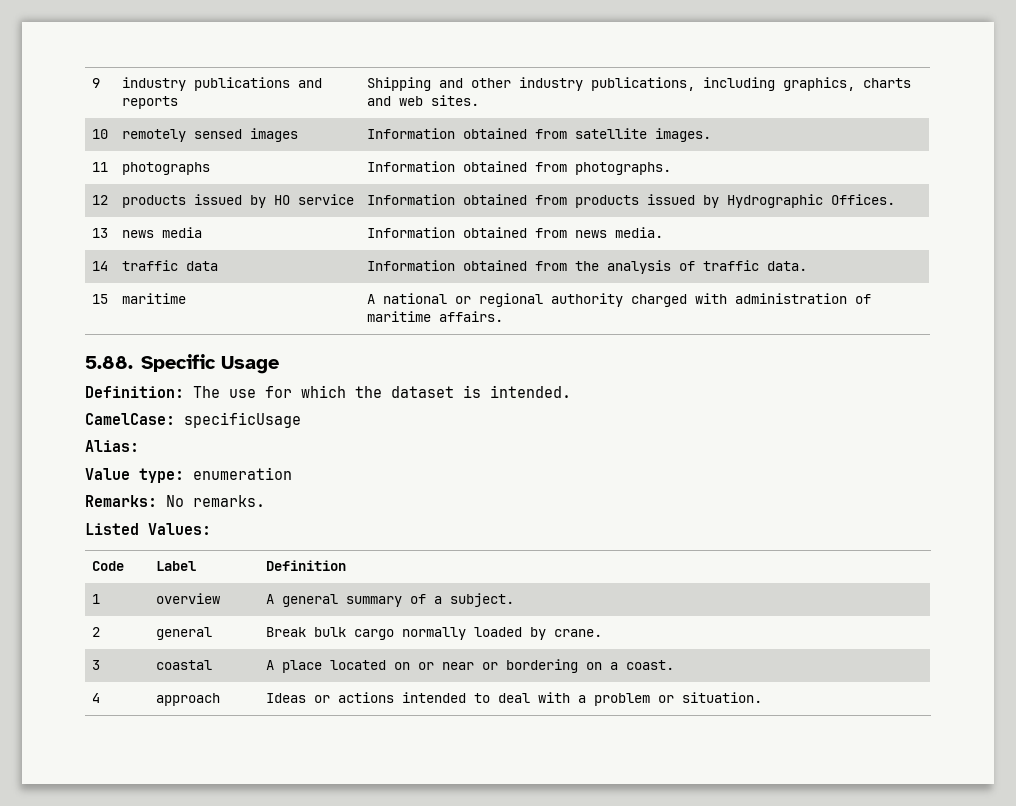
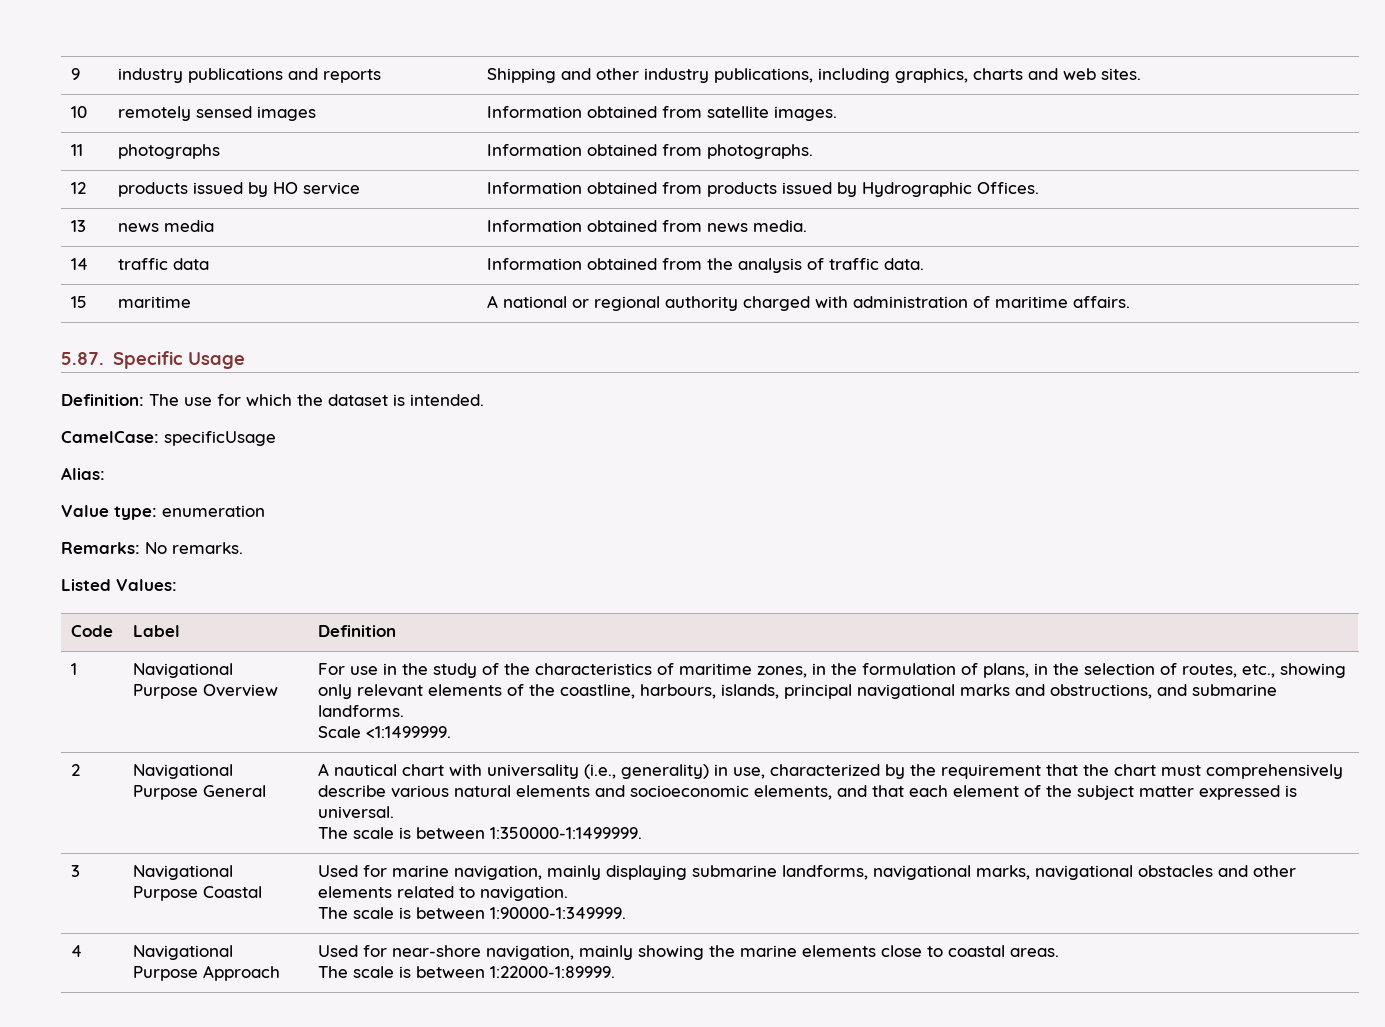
- 5.88. Specific Usage
+ 5.87. Specific Usage
- overview | A general summary of a subject.
- 2 | general | Break bulk cargo normally loaded by crane.
- 3 | coastal | A place located on or near or bordering on a coast.
- 4 | approach | Ideas or actions intended to deal with a problem or situation.
+ Navigational Purpose Overview | For use in the study of the characteristics of maritime zones, in the formulation of plans, in the selection of routes, etc., showing only relevant elements of the coastline, harbours, islands, principal navigational marks and obstructions, and submarine landforms.
+ Scale <1:1499999.
+ 2 | Navigational Purpose General | A nautical chart with universality (i.e., generality) in use, characterized by the requirement that the chart must comprehensively describe various natural elements and socioeconomic elements, and that each element of the subject matter expressed is universal.
+ The scale is between 1:350000-1:1499999.
+ 3 | Navigational Purpose Coastal | Used for marine navigation, mainly displaying submarine landforms, navigational marks, navigational obstacles and other elements related to navigation.
+ The scale is between 1:90000-1:349999.
+ 4 | Navigational Purpose Approach | Used for near-shore navigation, mainly showing the marine elements close to coastal areas.
+ The scale is between 1:22000-1:89999.

